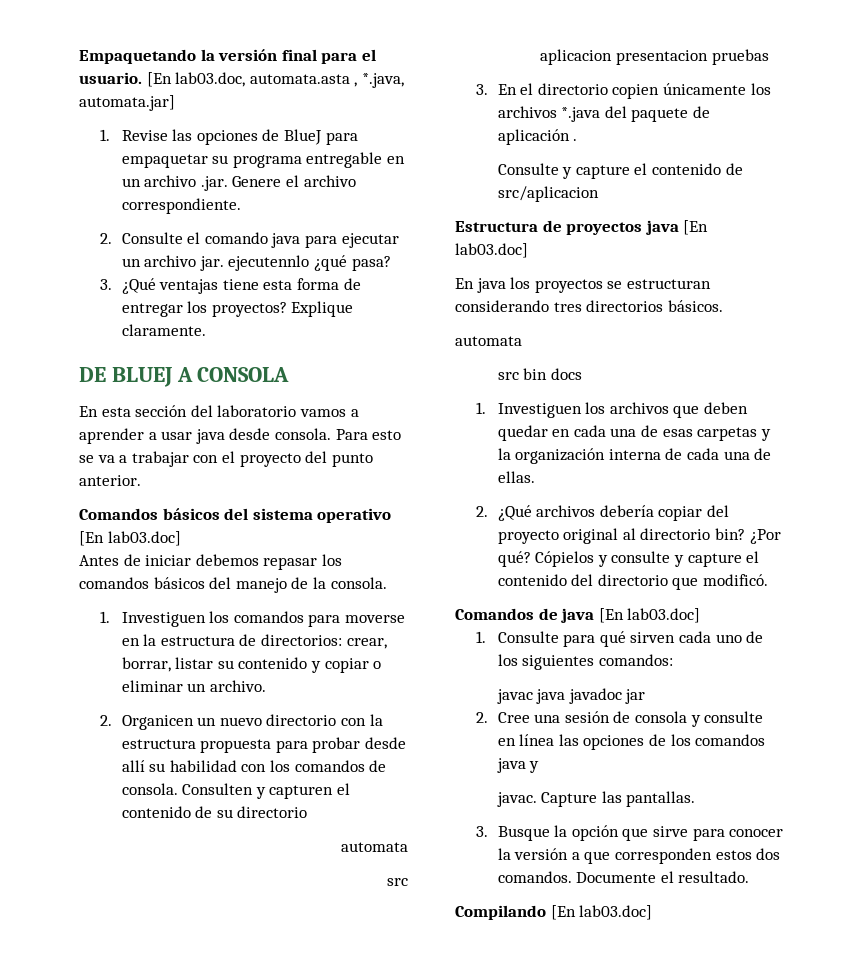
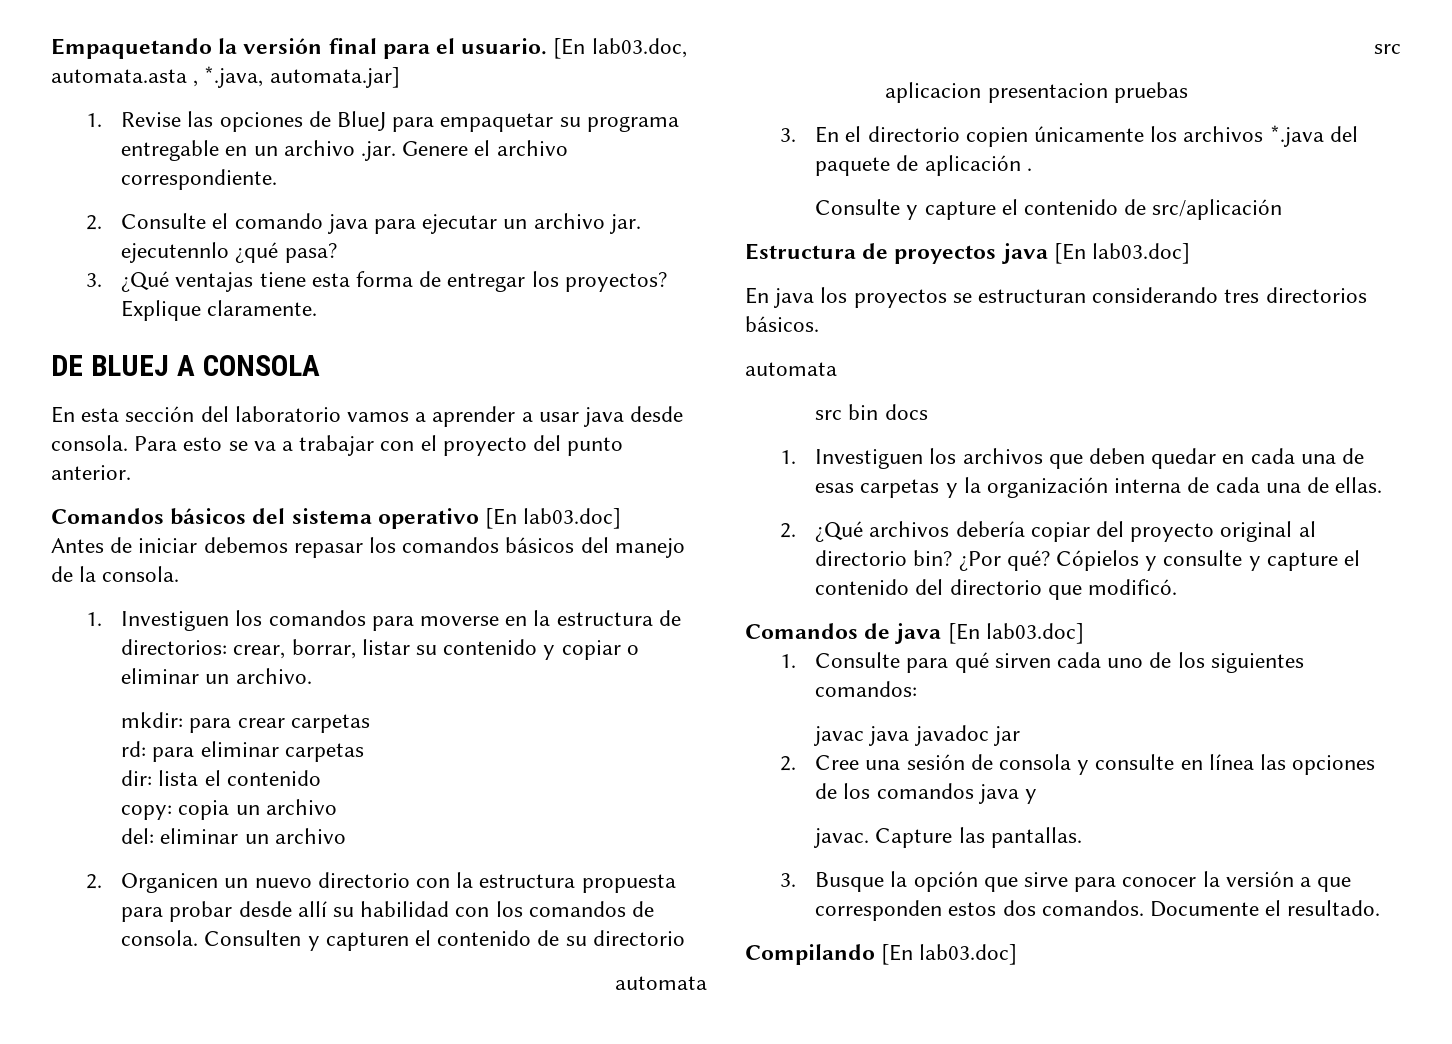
+ mkdir: para crear carpetas
+ rd: para eliminar carpetas
+ dir: lista el contenido
+ copy: copia un archivo
+ del: eliminar un archivo
- Consulte y capture el contenido de src/aplicacion
+ Consulte y capture el contenido de src/aplicación

